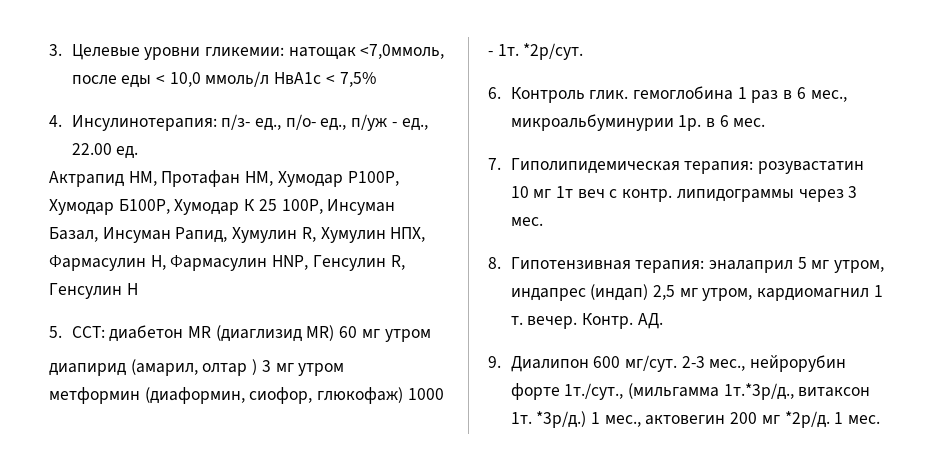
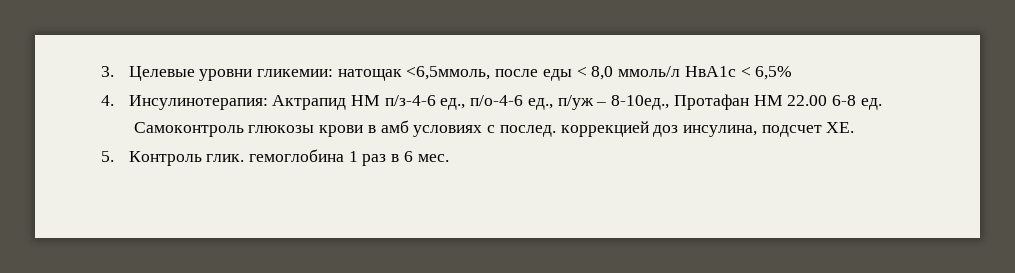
- 3. Целевые уровни гликемии: натощак <7,0ммоль, после еды < 10,0 ммоль/л НвА1с < 7,5%
+ 3. Целевые уровни гликемии: натощак <6,5ммоль, после еды < 8,0 ммоль/л НвА1с < 6,5%
- 4. Инсулинотерапия: п/з- ед., п/о- ед., п/уж - ед., 22.00 ед.
- Актрапид НМ, Протафан НМ, Хумодар Р100Р, Хумодар Б100Р, Хумодар К 25 100Р, Инсуман Базал, Инсуман Рапид, Хумулин R, Хумулин НПХ, Фармасулин Н, Фармасулин НNР, Генсулин R, Генсулин Н
- 5. ССТ: диабетон МR (диаглизид МR) 60 мг утром
- диапирид (амарил, олтар ) 3 мг утром
- метформин (диаформин, сиофор, глюкофаж) 1000 - 1т. *2р/сут.
- 6. Контроль глик. гемоглобина 1 раз в 6 мес., микроальбуминурии 1р. в 6 мес.
- 7. Гиполипидемическая терапия: розувастатин 10 мг 1т веч с контр. липидограммы через 3 мес.
- 8. Гипотензивная терапия: эналаприл 5 мг утром, индапрес (индап) 2,5 мг утром, кардиомагнил 1 т. вечер. Контр. АД.
- 9. Диалипон 600 мг/сут. 2-3 мес., нейрорубин форте 1т./сут., (мильгамма 1т.*3р/д., витаксон 1т. *3р/д.) 1 мес., актовегин 200 мг *2р/д. 1 мес.
+ 4. Инсулинотерапия: Актрапид НМ п/з-4-6 ед., п/о-4-6 ед., п/уж – 8-10ед., Протафан НМ 22.00 6-8 ед.
+ Самоконтроль глюкозы крови в амб условиях с послед. коррекцией доз инсулина, подсчет ХЕ.
+ 5. Контроль глик. гемоглобина 1 раз в 6 мес.

